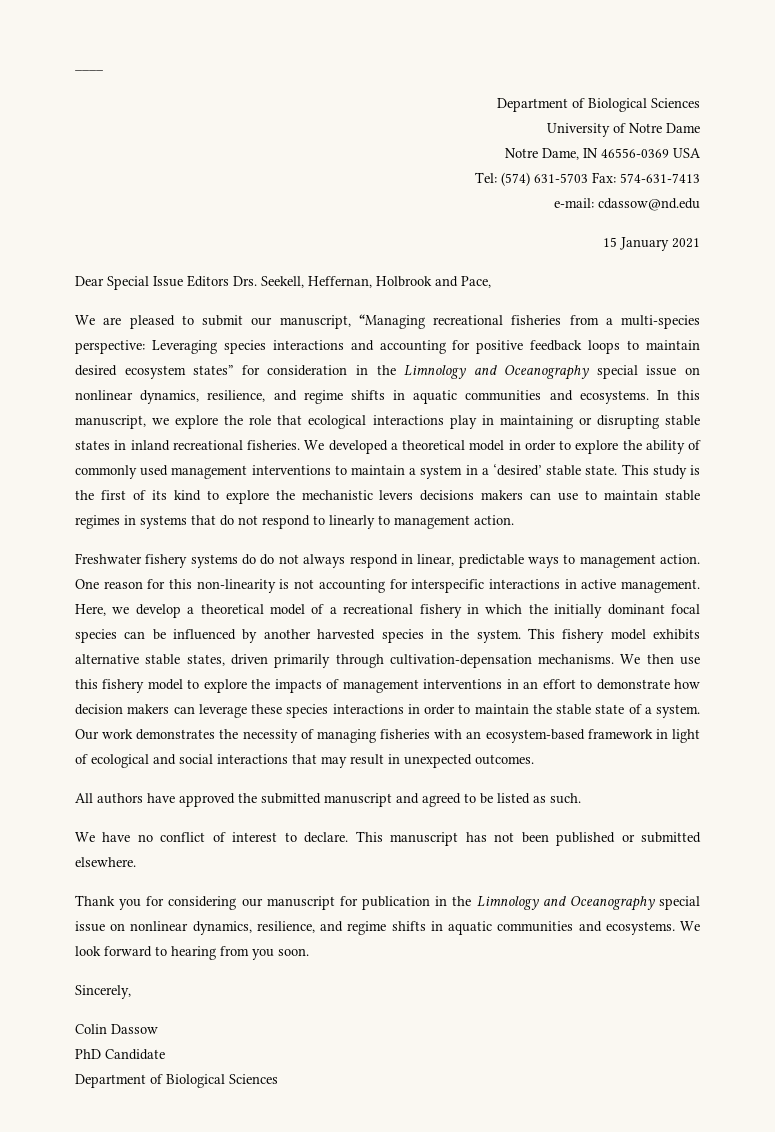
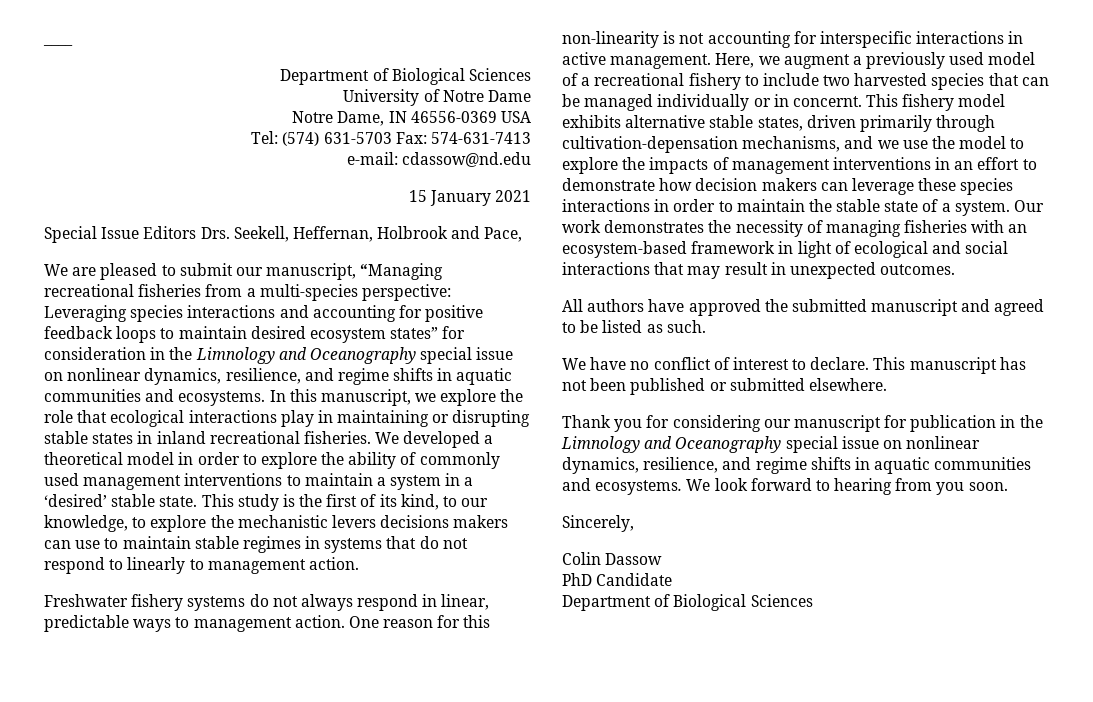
- Dear Special Issue Editors Drs. Seekell, Heffernan, Holbrook and Pace,
+ Special Issue Editors Drs. Seekell, Heffernan, Holbrook and Pace,
- This study is the first of its kind to explore the mechanistic levers decisions makers can use to maintain stable regimes in systems that do not respond to linearly to management action.
+ This study is the first of its kind, to our knowledge, to explore the mechanistic levers decisions makers can use to maintain stable regimes in systems that do not respond to linearly to management action.
- Freshwater fishery systems do do not always respond in linear, predictable ways to management action.
+ Freshwater fishery systems do not always respond in linear, predictable ways to management action.
- Here, we develop a theoretical model of a recreational fishery in which the initially dominant focal species can be influenced by another harvested species in the system.
+ Here, we augment a previously used model of a recreational fishery to include two harvested species that can be managed individually or in concernt.
- This fishery model exhibits alternative stable states, driven primarily through cultivation-depensation mechanisms. We then use this fishery model to explore the impacts of management interventions in an effort to demonstrate how decision makers can leverage these species interactions in order to maintain the stable state of a system.
+ This fishery model exhibits alternative stable states, driven primarily through cultivation-depensation mechanisms, and we use the model to explore the impacts of management interventions in an effort to demonstrate how decision makers can leverage these species interactions in order to maintain the stable state of a system.

